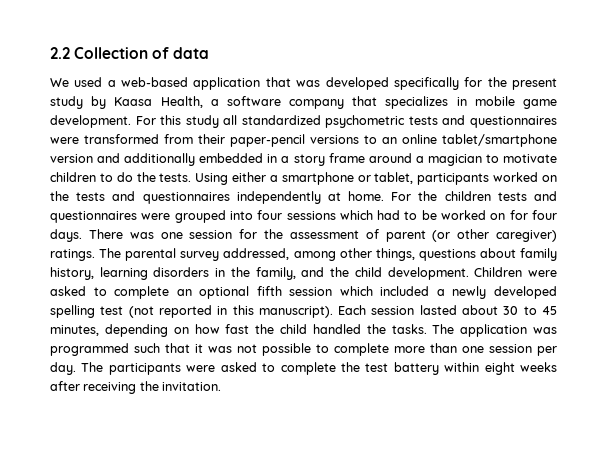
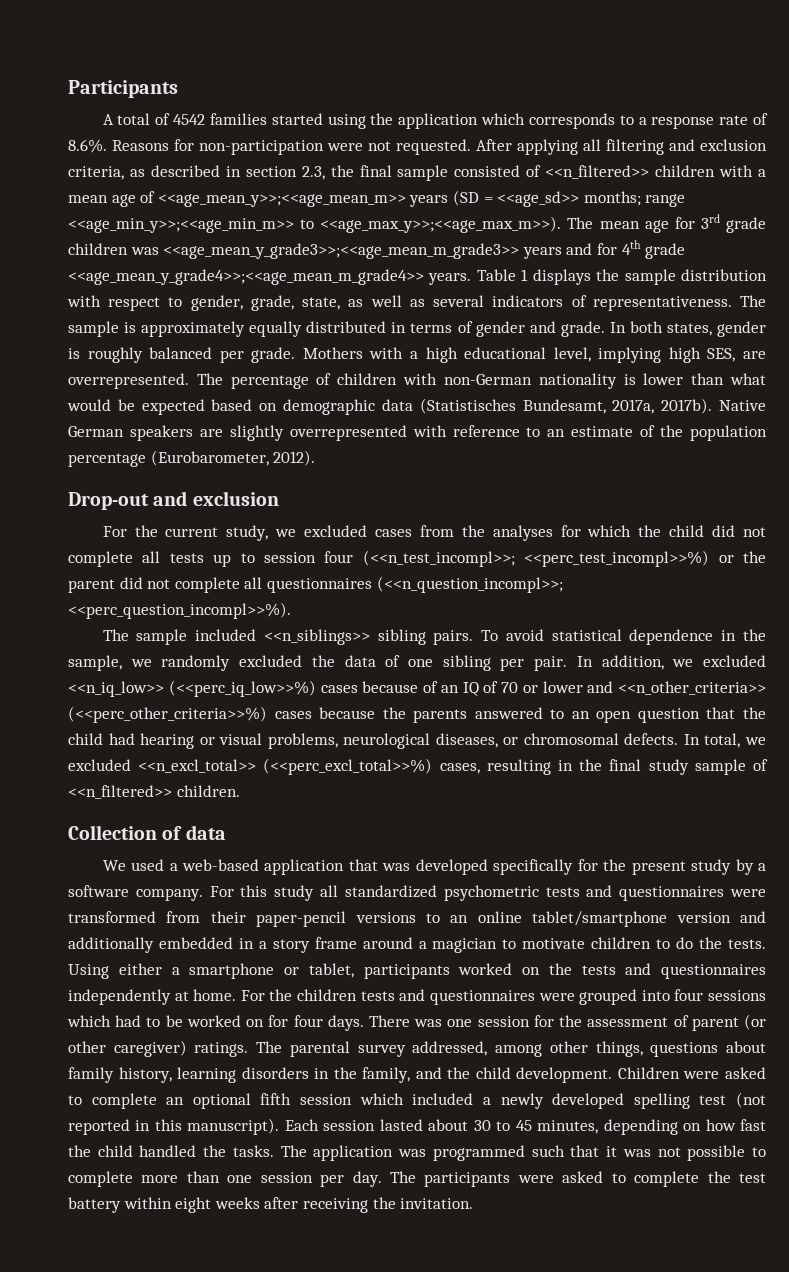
- 2.2 Collection of data
+ Participants
+ A total of 4542 families started using the application which corresponds to a response rate of 8.6%. Reasons for non-participation were not requested. After applying all filtering and exclusion criteria, as described in section 2.3, the final sample consisted of <<n_filtered>> children with a mean age of <<age_mean_y>>;<<age_mean_m>> years (SD = <<age_sd>> months; range <<age_min_y>>;<<age_min_m>> to <<age_max_y>>;<<age_max_m>>). The mean age for 3rd grade children was <<age_mean_y_grade3>>;<<age_mean_m_grade3>> years and for 4th grade <<age_mean_y_grade4>>;<<age_mean_m_grade4>> years. Table 1 displays the sample distribution with respect to gender, grade, state, as well as several indicators of representativeness. The sample is approximately equally distributed in terms of gender and grade. In both states, gender is roughly balanced per grade. Mothers with a high educational level, implying high SES, are overrepresented. The percentage of children with non-German nationality is lower than what would be expected based on demographic data (Statistisches Bundesamt, 2017a, 2017b). Native German speakers are slightly overrepresented with reference to an estimate of the population percentage (Eurobarometer, 2012).
+ Drop-out and exclusion
+ For the current study, we excluded cases from the analyses for which the child did not complete all tests up to session four (<<n_test_incompl>>; <<perc_test_incompl>>%) or the parent did not complete all questionnaires (<<n_question_incompl>>; <<perc_question_incompl>>%).
+ The sample included <<n_siblings>> sibling pairs. To avoid statistical dependence in the sample, we randomly excluded the data of one sibling per pair. In addition, we excluded <<n_iq_low>> (<<perc_iq_low>>%) cases because of an IQ of 70 or lower and <<n_other_criteria>> (<<perc_other_criteria>>%) cases because the parents answered to an open question that the child had hearing or visual problems, neurological diseases, or chromosomal defects. In total, we excluded <<n_excl_total>> (<<perc_excl_total>>%) cases, resulting in the final study sample of <<n_filtered>> children.
+ Collection of data
- We used a web-based application that was developed specifically for the present study by Kaasa Health, a software company that specializes in mobile game development.
+ We used a web-based application that was developed specifically for the present study by a software company.

